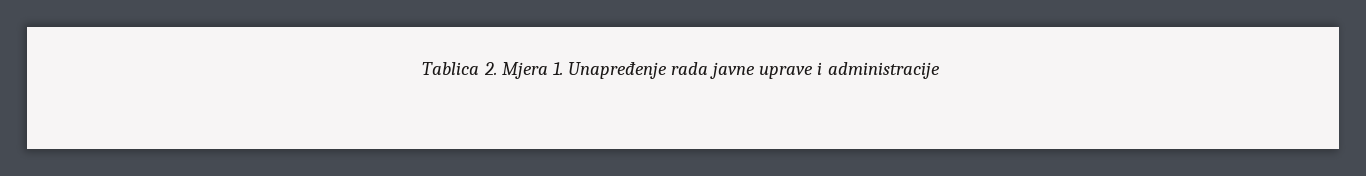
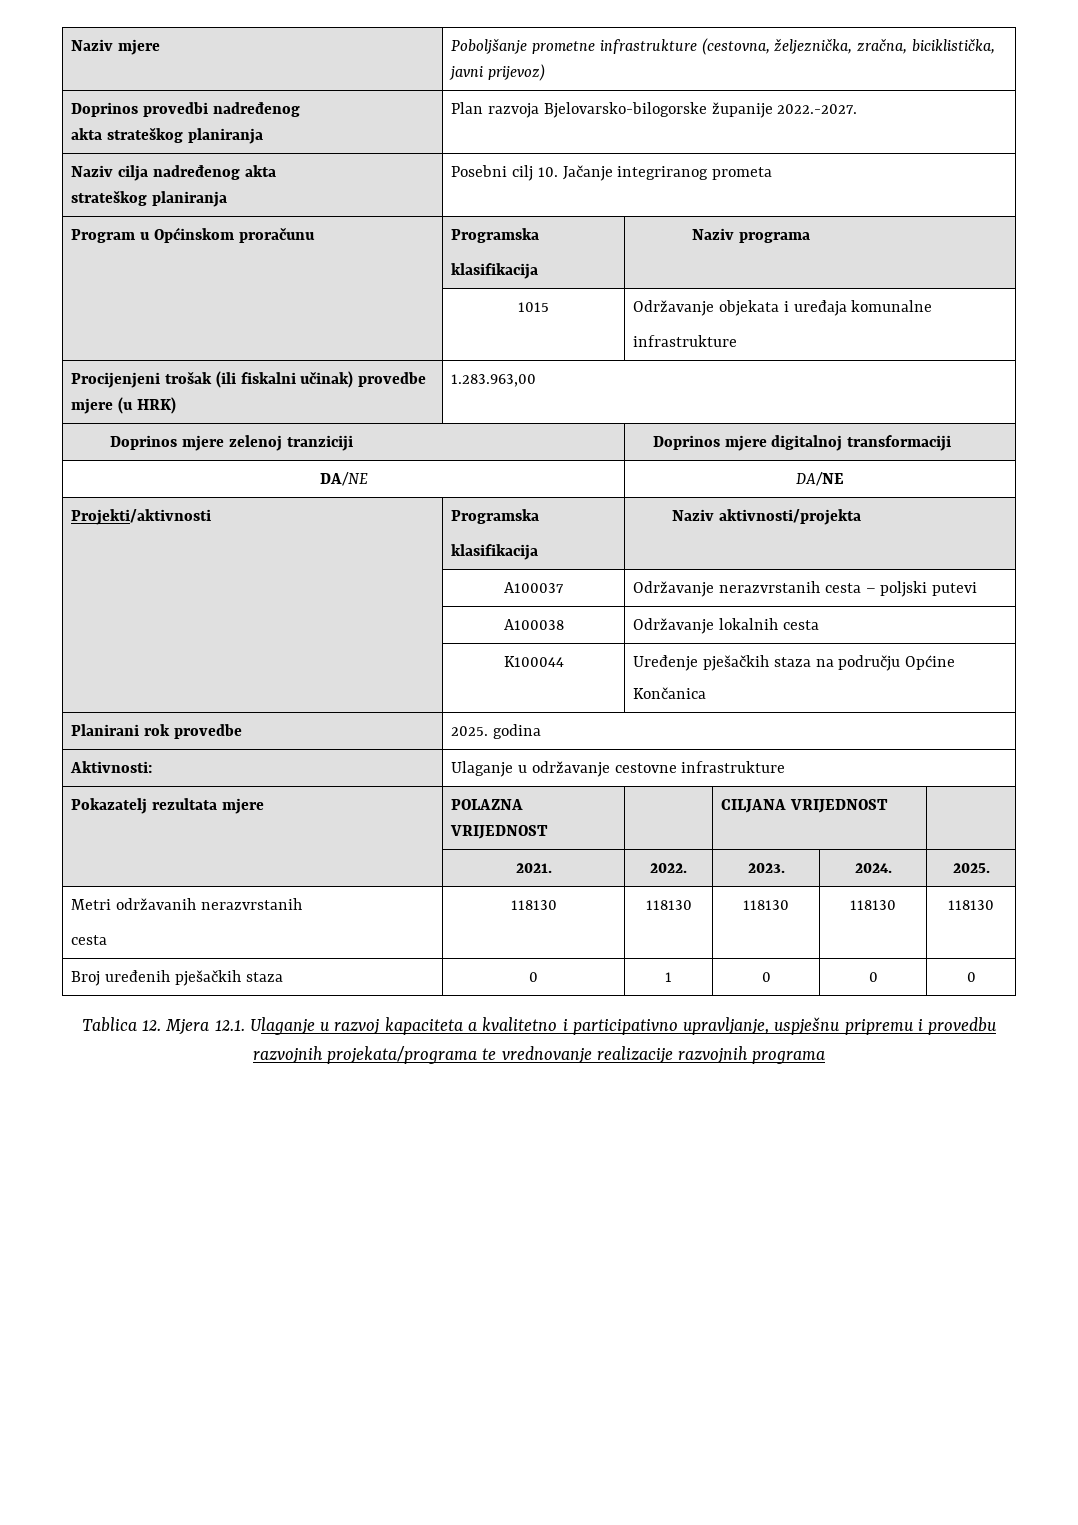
- Tablica 2. Mjera 1. Unapređenje rada javne uprave i administracije
+ Naziv mjere | Poboljšanje prometne infrastrukture (cestovna, željeznička, zračna, biciklistička, javni prijevoz)
+ Doprinos provedbi nadređenog
+ akta strateškog planiranja | Plan razvoja Bjelovarsko-bilogorske županije 2022.-2027.
+ Naziv cilja nadređenog akta
+ strateškog planiranja | Posebni cilj 10. Jačanje integriranog prometa
+ Program u Općinskom proračunu | Programska
+ klasifikacija | Naziv programa
+ | 1015 | Održavanje objekata i uređaja komunalne
+ infrastrukture
+ Procijenjeni trošak (ili fiskalni učinak) provedbe mjere (u HRK) | 1.283.963,00
+ Doprinos mjere zelenoj tranziciji | Doprinos mjere digitalnoj transformaciji
+ DA/NE | DA/NE
+ Projekti/aktivnosti | Programska
+ klasifikacija | Naziv aktivnosti/projekta
+ | A100037 | Održavanje nerazvrstanih cesta – poljski putevi
+ | A100038 | Održavanje lokalnih cesta
+ | K100044 | Uređenje pješačkih staza na području Općine
+ Končanica
+ Planirani rok provedbe | 2025. godina
+ Aktivnosti: | Ulaganje u održavanje cestovne infrastrukture
+ Pokazatelj rezultata mjere | POLAZNA VRIJEDNOST | | CILJANA VRIJEDNOST |
+ | 2021. | 2022. | 2023. | 2024. | 2025.
+ Metri održavanih nerazvrstanih
+ cesta | 118130 | 118130 | 118130 | 118130 | 118130
+ Broj uređenih pješačkih staza | 0 | 1 | 0 | 0 | 0
+ Tablica 12. Mjera 12.1. Ulaganje u razvoj kapaciteta a kvalitetno i participativno upravljanje, uspješnu pripremu i provedbu razvojnih projekata/programa te vrednovanje realizacije razvojnih programa

